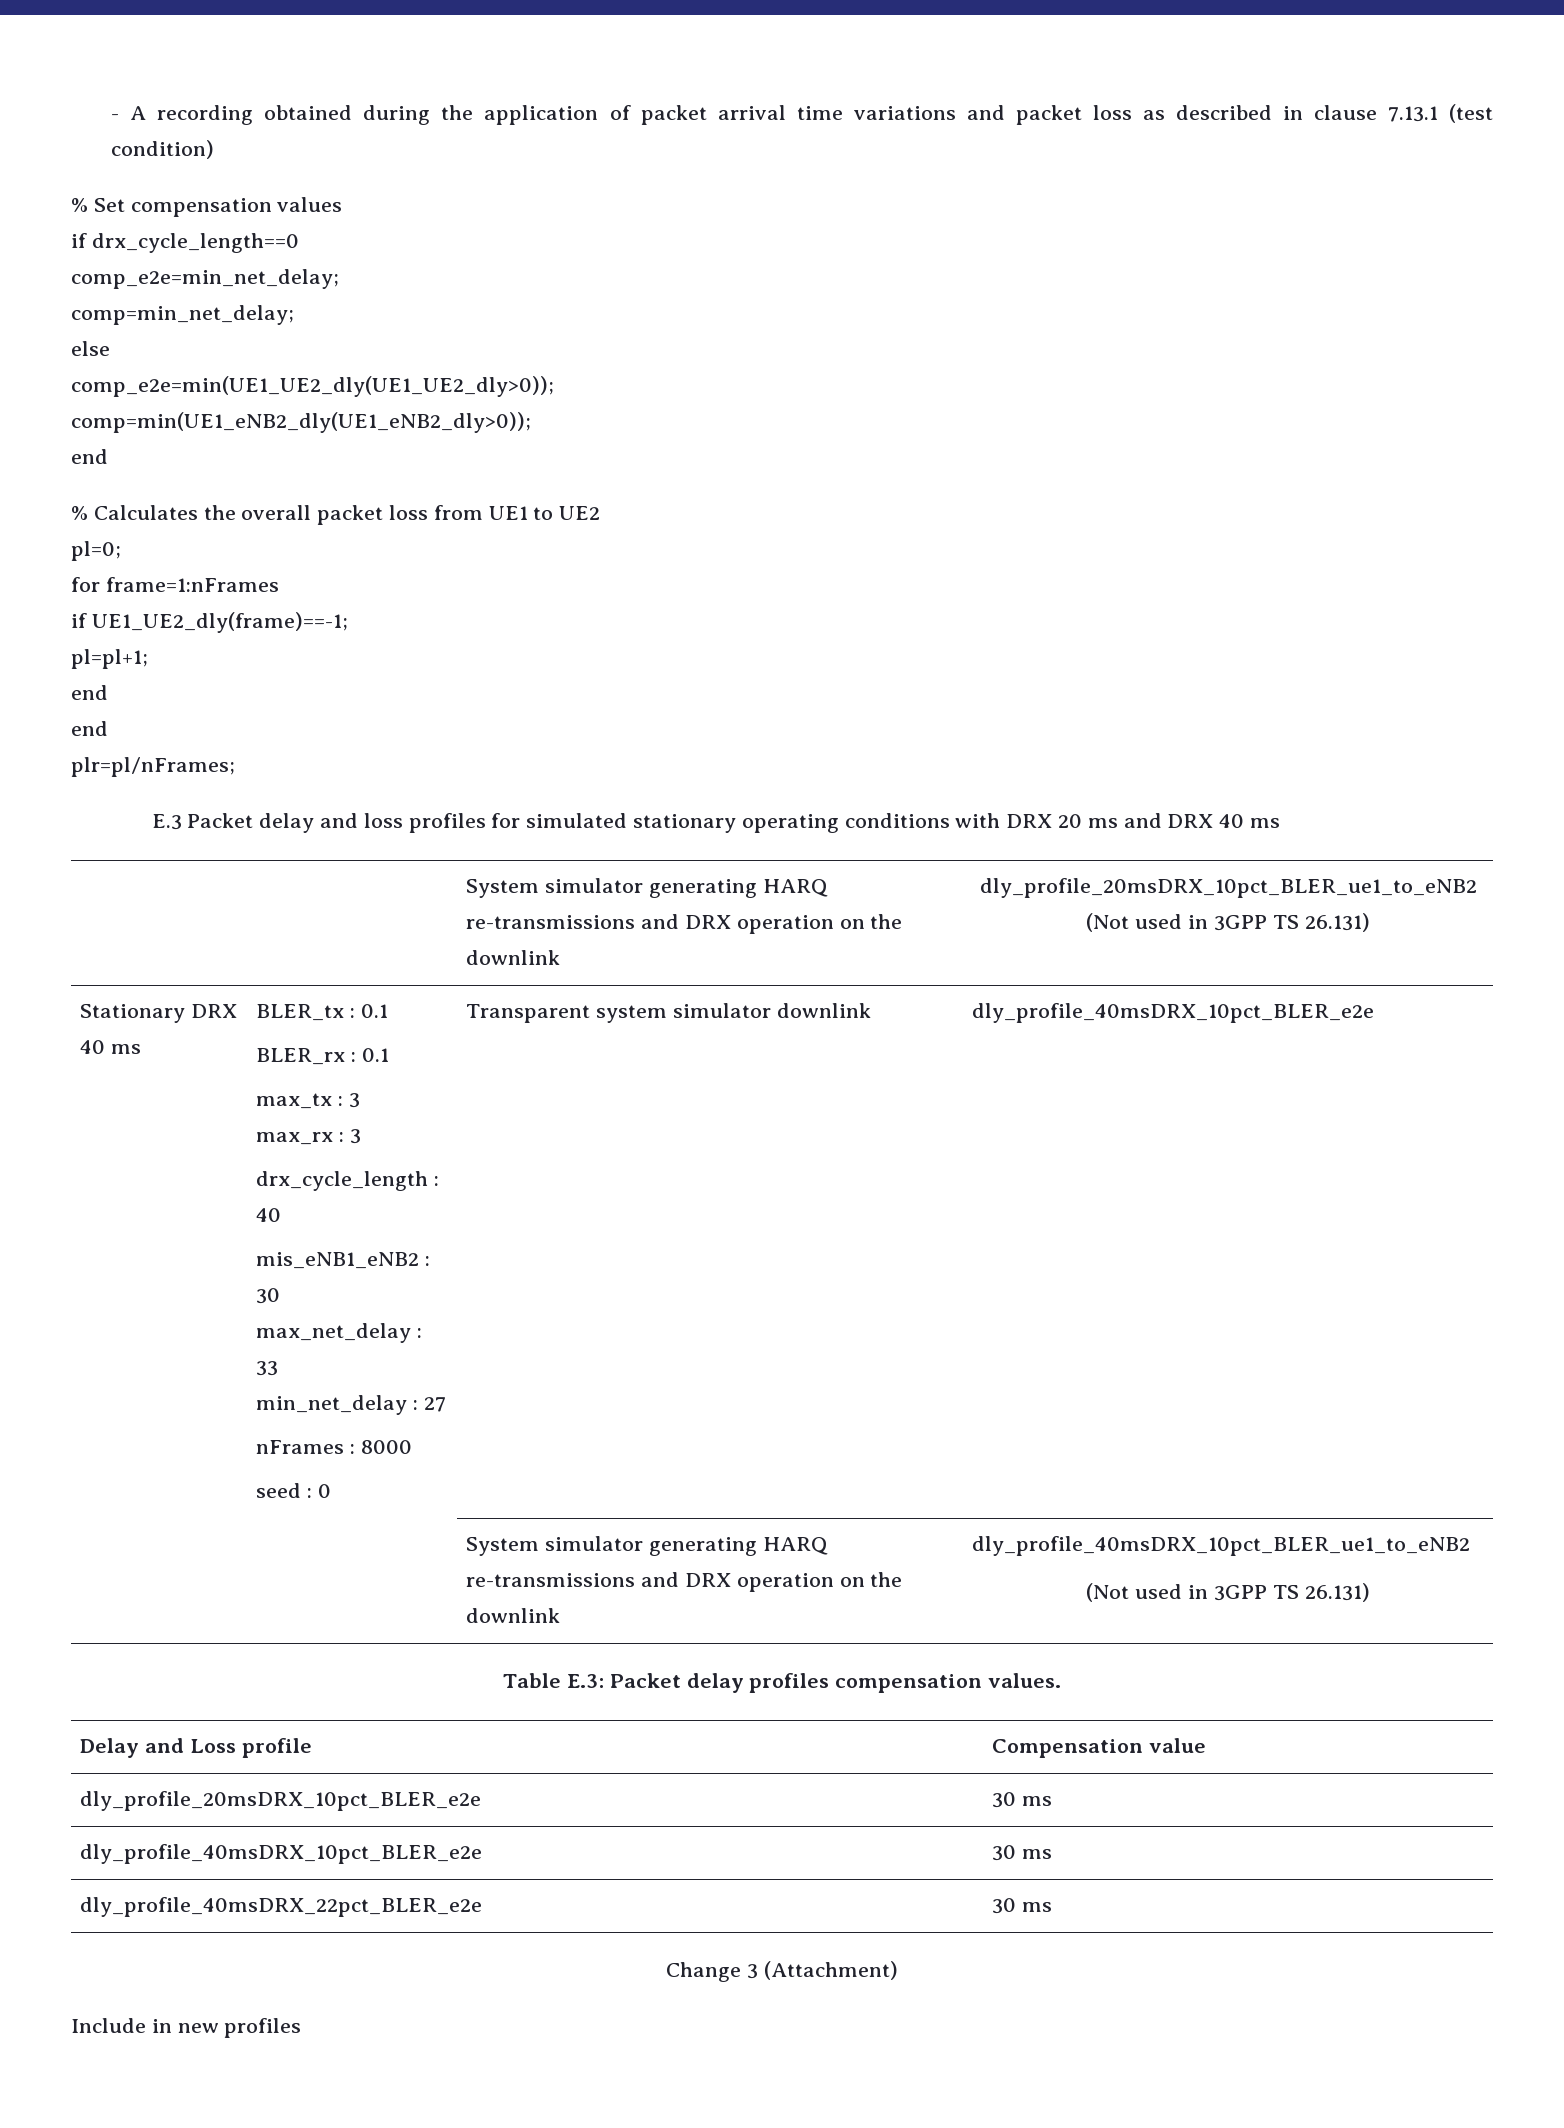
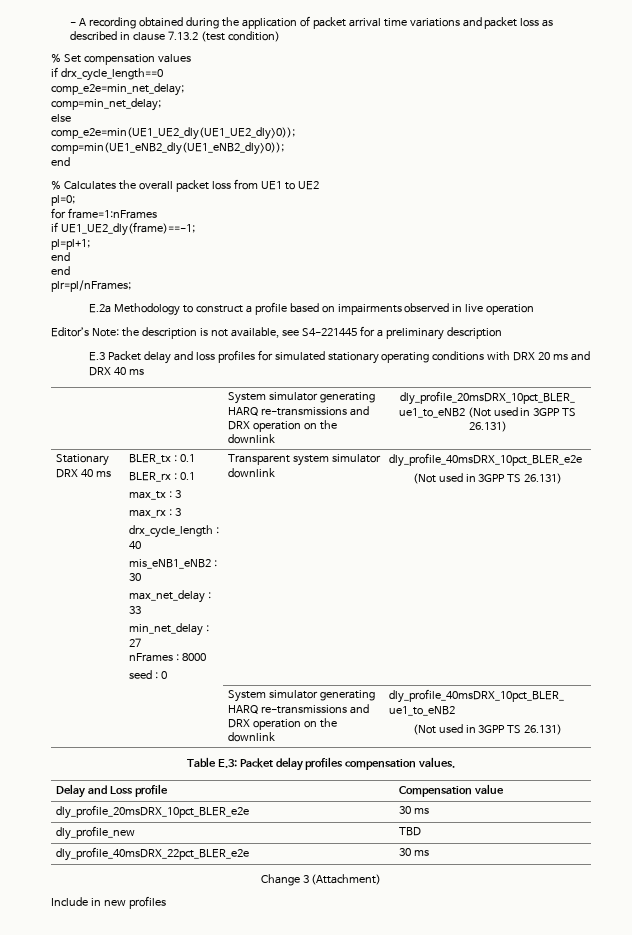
- - A recording obtained during the application of packet arrival time variations and packet loss as described in clause 7.13.1 (test condition)
+ - A recording obtained during the application of packet arrival time variations and packet loss as described in clause 7.13.2 (test condition)
+ E.2a Methodology to construct a profile based on impairments observed in live operation
+ Editor’s Note: the description is not available, see S4-221445 for a preliminary description
  Transparent system simulator downlink | dly_profile_40msDRX_10pct_BLER_e2e
+ (Not used in 3GPP TS 26.131)
- dly_profile_40msDRX_10pct_BLER_e2e | 30 ms
+ dly_profile_new | TBD

